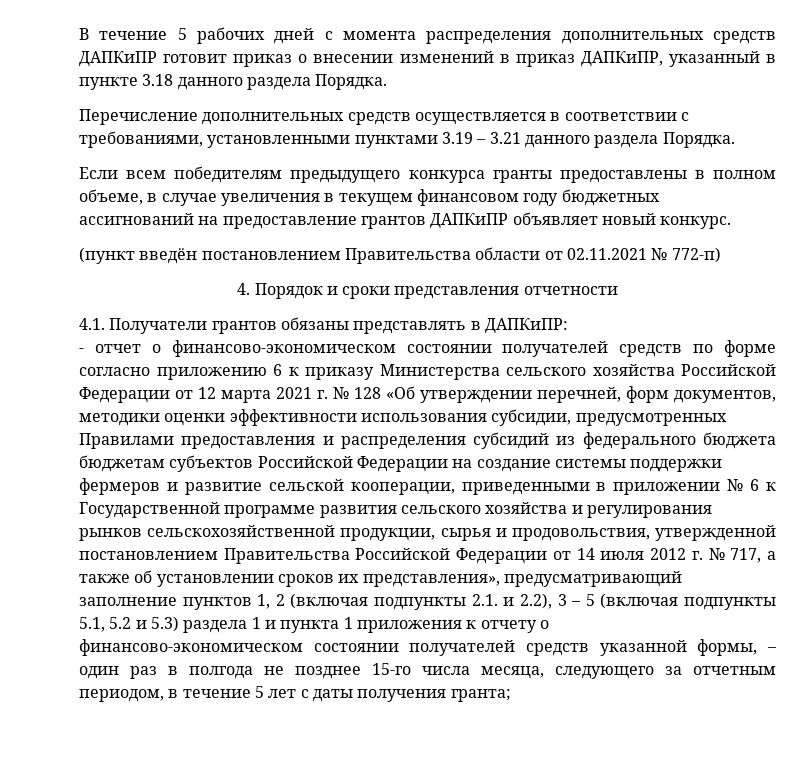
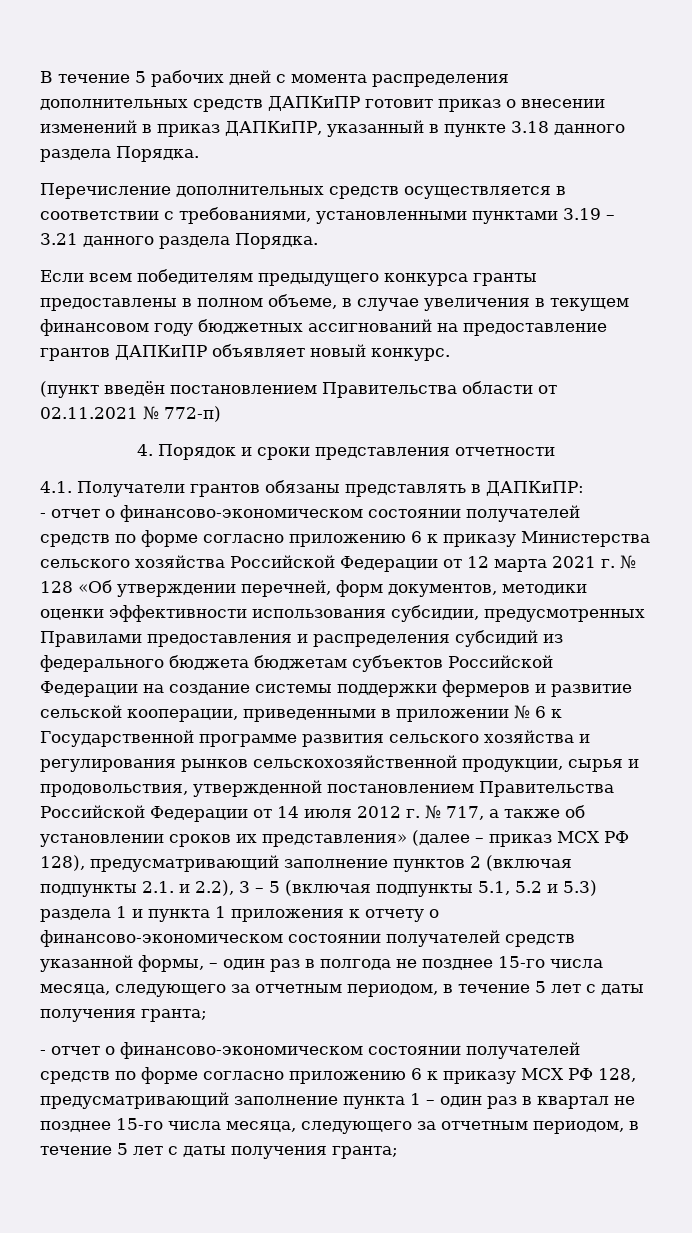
- - отчет о финансово-экономическом состоянии получателей средств по форме согласно приложению 6 к приказу Министерства сельского хозяйства Российской Федерации от 12 марта 2021 г. № 128 «Об утверждении перечней, форм документов, методики оценки эффективности использования субсидии, предусмотренных Правилами предоставления и распределения субсидий из федерального бюджета бюджетам субъектов Российской Федерации на создание системы поддержки фермеров и развитие сельской кооперации, приведенными в приложении № 6 к Государственной программе развития сельского хозяйства и регулирования рынков сельскохозяйственной продукции, сырья и продовольствия, утвержденной постановлением Правительства Российской Федерации от 14 июля 2012 г. № 717, а также об установлении сроков их представления», предусматривающий заполнение пунктов 1, 2 (включая подпункты 2.1. и 2.2), 3 – 5 (включая подпункты 5.1, 5.2 и 5.3) раздела 1 и пункта 1 приложения к отчету о финансово-экономическом состоянии получателей средств указанной формы, – один раз в полгода не позднее 15-го числа месяца, следующего за отчетным периодом, в течение 5 лет с даты получения гранта;
+ - отчет о финансово-экономическом состоянии получателей средств по форме согласно приложению 6 к приказу Министерства сельского хозяйства Российской Федерации от 12 марта 2021 г. № 128 «Об утверждении перечней, форм документов, методики оценки эффективности использования субсидии, предусмотренных Правилами предоставления и распределения субсидий из федерального бюджета бюджетам субъектов Российской Федерации на создание системы поддержки фермеров и развитие сельской кооперации, приведенными в приложении № 6 к Государственной программе развития сельского хозяйства и регулирования рынков сельскохозяйственной продукции, сырья и продовольствия, утвержденной постановлением Правительства Российской Федерации от 14 июля 2012 г. № 717, а также об установлении сроков их представления» (далее – приказ МСХ РФ 128), предусматривающий заполнение пунктов 2 (включая подпункты 2.1. и 2.2), 3 – 5 (включая подпункты 5.1, 5.2 и 5.3) раздела 1 и пункта 1 приложения к отчету о финансово-экономическом состоянии получателей средств указанной формы, – один раз в полгода не позднее 15-го числа месяца, следующего за отчетным периодом, в течение 5 лет с даты получения гранта;
+ - отчет о финансово-экономическом состоянии получателей средств по форме согласно приложению 6 к приказу МСХ РФ 128, предусматривающий заполнение пункта 1 – один раз в квартал не позднее 15-го числа месяца, следующего за отчетным периодом, в течение 5 лет с даты получения гранта;

